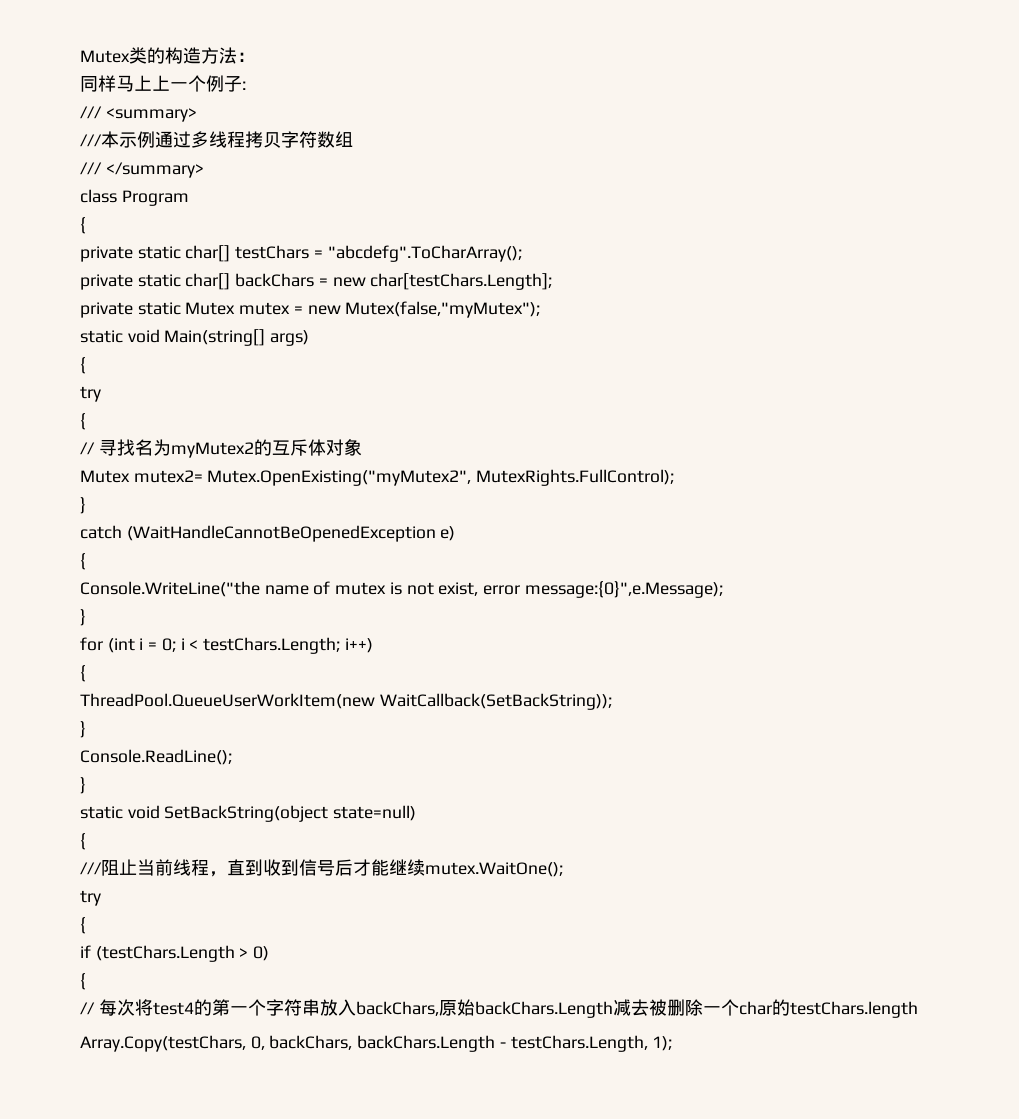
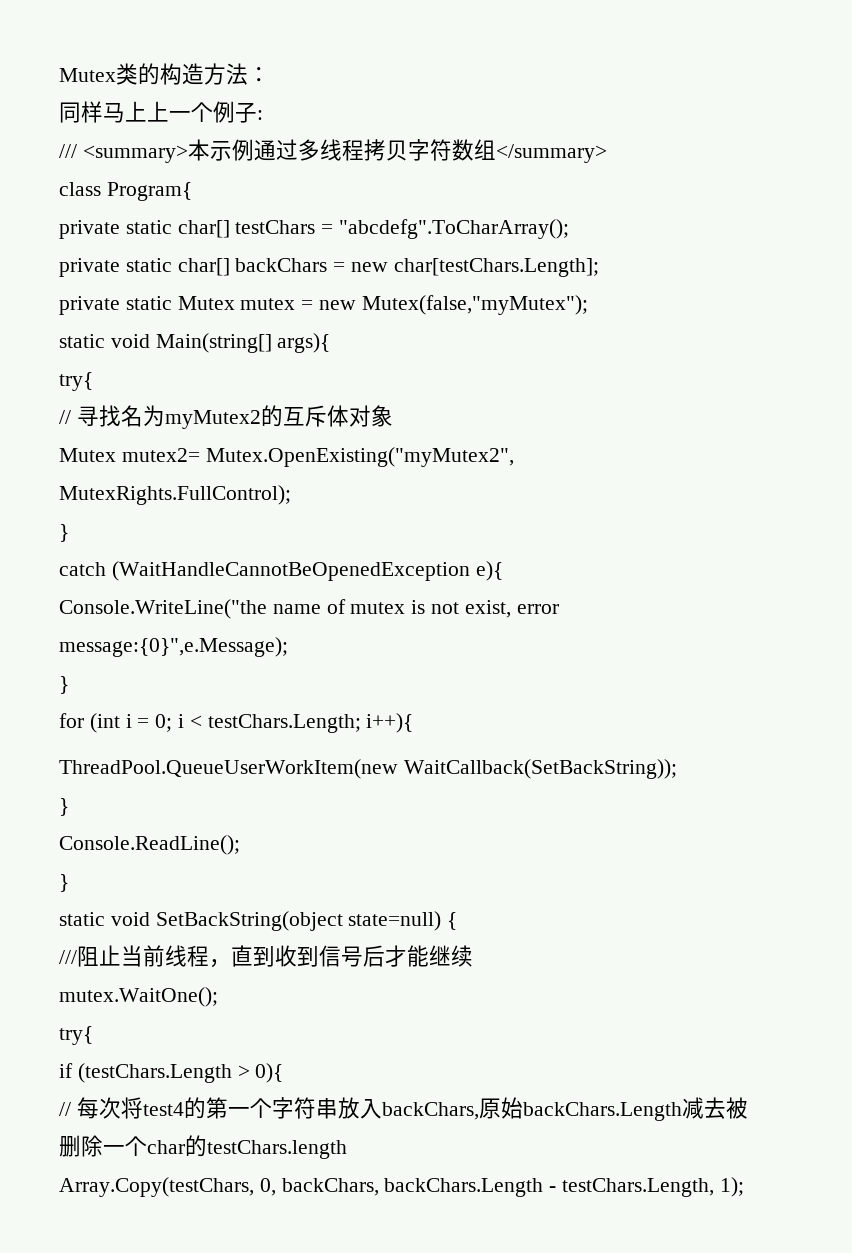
- /// <summary>
- ///本示例通过多线程拷贝字符数组
- /// </summary>
+ /// <summary>本示例通过多线程拷贝字符数组</summary>
- class Program
- {
+ class Program{
- static void Main(string[] args)
- {
- try
- {
+ static void Main(string[] args){
+ try{
- catch (WaitHandleCannotBeOpenedException e)
- {
+ catch (WaitHandleCannotBeOpenedException e){
- for (int i = 0; i < testChars.Length; i++)
- {
+ for (int i = 0; i < testChars.Length; i++){
- static void SetBackString(object state=null)
- {
+ static void SetBackString(object state=null) {
- ///阻止当前线程，直到收到信号后才能继续mutex.WaitOne();
- try
- {
+ ///阻止当前线程，直到收到信号后才能继续
+ mutex.WaitOne();
+ try{
- if (testChars.Length > 0)
- {
+ if (testChars.Length > 0){

